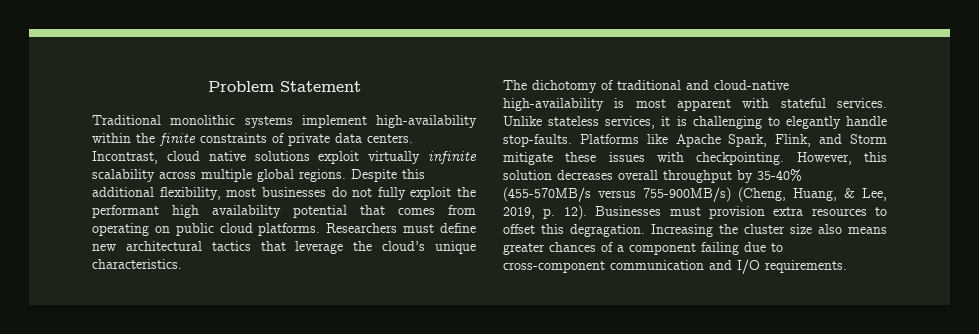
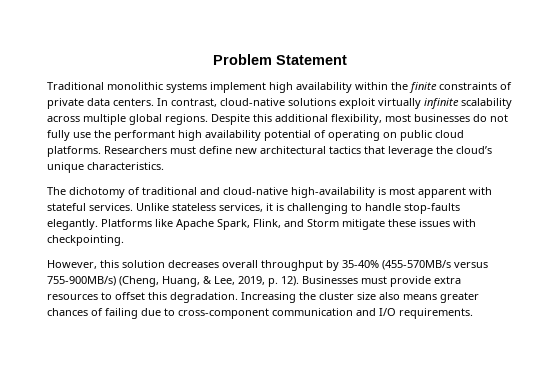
- Traditional monolithic systems implement high-availability within the finite constraints of private data centers.
+ Traditional monolithic systems implement high availability within the finite constraints of private data centers.
- Incontrast, cloud native solutions exploit virtually infinite scalability across multiple global regions.
+ In contrast, cloud-native solutions exploit virtually infinite scalability across multiple global regions.
- Despite this additional flexibility, most businesses do not fully exploit the performant high availability potential that comes from operating on public cloud platforms.
+ Despite this additional flexibility, most businesses do not fully use the performant high availability potential of operating on public cloud platforms.
- Unlike stateless services, it is challenging to elegantly handle stop-faults.
+ Unlike stateless services, it is challenging to handle stop-faults elegantly.
- Platforms like Apache Spark, Flink, and Storm mitigate these issues with checkpointing. However, this solution decreases overall throughput by 35-40% (455-570MB/s versus 755-900MB/s) (Cheng, Huang, & Lee, 2019, p. 12).
+ Platforms like Apache Spark, Flink, and Storm mitigate these issues with checkpointing.
+ However, this solution decreases overall throughput by 35-40% (455-570MB/s versus 755-900MB/s) (Cheng, Huang, & Lee, 2019, p. 12).
- Businesses must provision extra resources to offset this degragation.
+ Businesses must provide extra resources to offset this degradation.
- Increasing the cluster size also means greater chances of a component failing due to cross-component communication and I/O requirements.
+ Increasing the cluster size also means greater chances of failing due to cross-component communication and I/O requirements.

